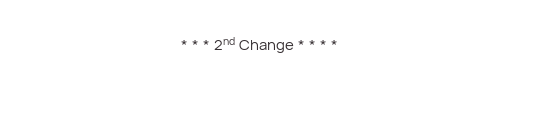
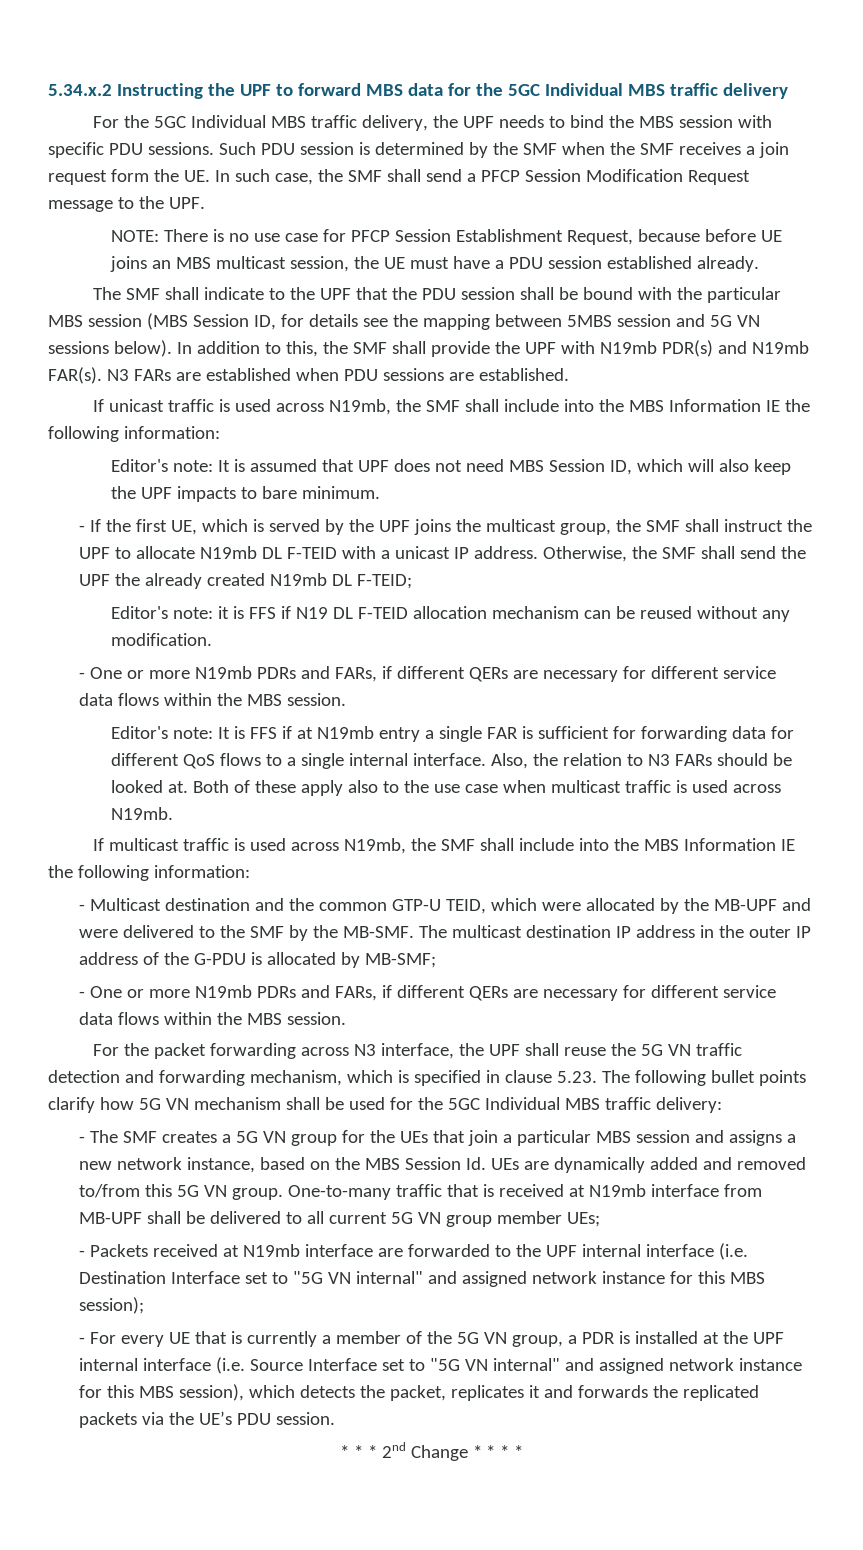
+ 5.34.x.2 Instructing the UPF to forward MBS data for the 5GC Individual MBS traffic delivery
+ For the 5GC Individual MBS traffic delivery, the UPF needs to bind the MBS session with specific PDU sessions. Such PDU session is determined by the SMF when the SMF receives a join request form the UE. In such case, the SMF shall send a PFCP Session Modification Request message to the UPF.
+ NOTE: There is no use case for PFCP Session Establishment Request, because before UE joins an MBS multicast session, the UE must have a PDU session established already.
+ The SMF shall indicate to the UPF that the PDU session shall be bound with the particular MBS session (MBS Session ID, for details see the mapping between 5MBS session and 5G VN sessions below). In addition to this, the SMF shall provide the UPF with N19mb PDR(s) and N19mb FAR(s). N3 FARs are established when PDU sessions are established.
+ If unicast traffic is used across N19mb, the SMF shall include into the MBS Information IE the following information:
+ Editor's note: It is assumed that UPF does not need MBS Session ID, which will also keep the UPF impacts to bare minimum.
+ - If the first UE, which is served by the UPF joins the multicast group, the SMF shall instruct the UPF to allocate N19mb DL F-TEID with a unicast IP address. Otherwise, the SMF shall send the UPF the already created N19mb DL F-TEID;
+ Editor's note: it is FFS if N19 DL F-TEID allocation mechanism can be reused without any modification.
+ - One or more N19mb PDRs and FARs, if different QERs are necessary for different service data flows within the MBS session.
+ Editor's note: It is FFS if at N19mb entry a single FAR is sufficient for forwarding data for different QoS flows to a single internal interface. Also, the relation to N3 FARs should be looked at. Both of these apply also to the use case when multicast traffic is used across N19mb.
+ If multicast traffic is used across N19mb, the SMF shall include into the MBS Information IE the following information:
+ - Multicast destination and the common GTP-U TEID, which were allocated by the MB-UPF and were delivered to the SMF by the MB-SMF. The multicast destination IP address in the outer IP address of the G-PDU is allocated by MB-SMF;
+ - One or more N19mb PDRs and FARs, if different QERs are necessary for different service data flows within the MBS session.
+ For the packet forwarding across N3 interface, the UPF shall reuse the 5G VN traffic detection and forwarding mechanism, which is specified in clause 5.23. The following bullet points clarify how 5G VN mechanism shall be used for the 5GC Individual MBS traffic delivery:
+ - The SMF creates a 5G VN group for the UEs that join a particular MBS session and assigns a new network instance, based on the MBS Session Id. UEs are dynamically added and removed to/from this 5G VN group. One-to-many traffic that is received at N19mb interface from MB-UPF shall be delivered to all current 5G VN group member UEs;
+ - Packets received at N19mb interface are forwarded to the UPF internal interface (i.e. Destination Interface set to "5G VN internal" and assigned network instance for this MBS session);
+ - For every UE that is currently a member of the 5G VN group, a PDR is installed at the UPF internal interface (i.e. Source Interface set to "5G VN internal" and assigned network instance for this MBS session), which detects the packet, replicates it and forwards the replicated packets via the UE’s PDU session.

